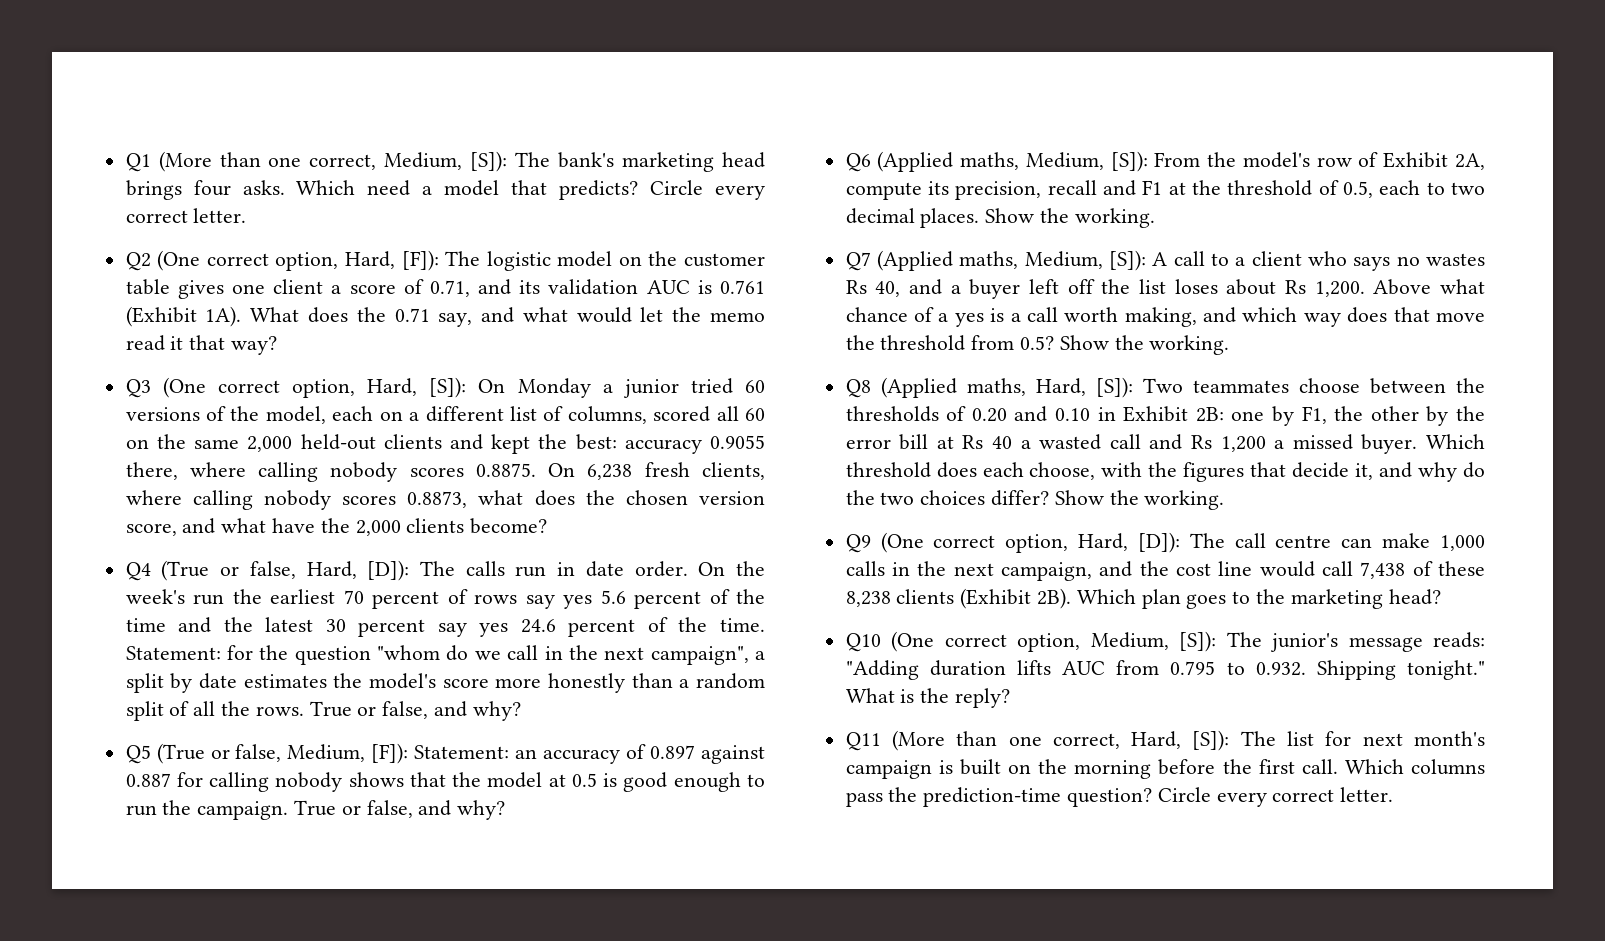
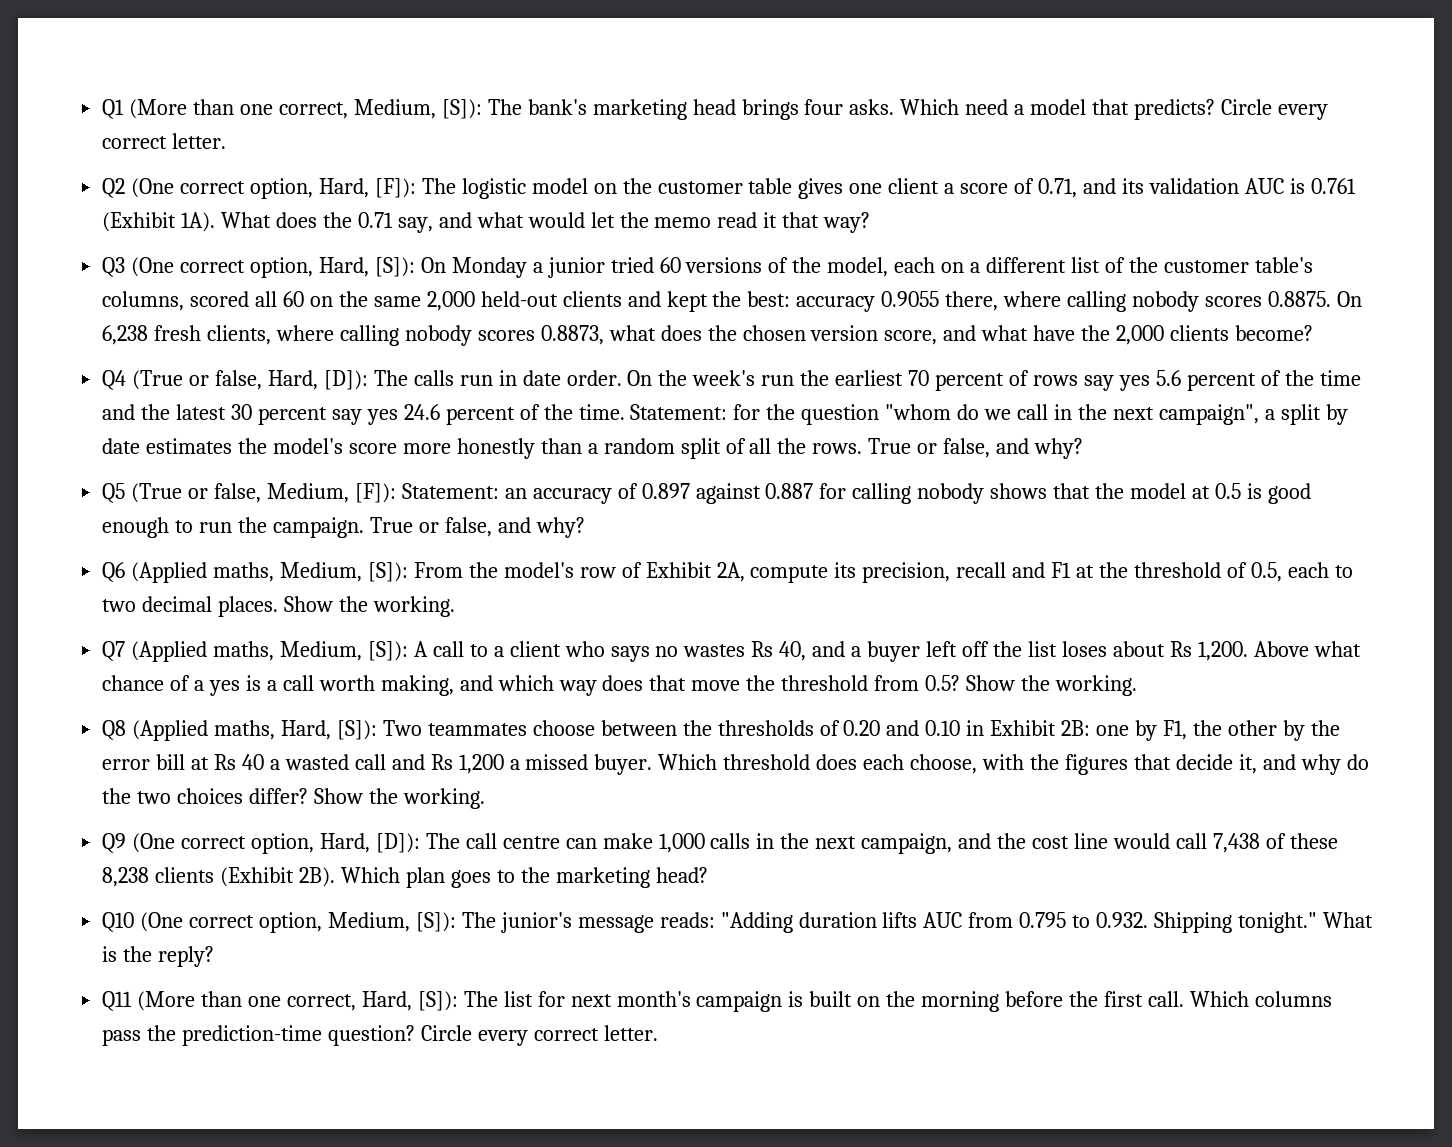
- On Monday a junior tried 60 versions of the model, each on a different list of columns, scored all 60 on the same 2,000 held-out clients and kept the best:
+ On Monday a junior tried 60 versions of the model, each on a different list of the customer table's columns, scored all 60 on the same 2,000 held-out clients and kept the best:

